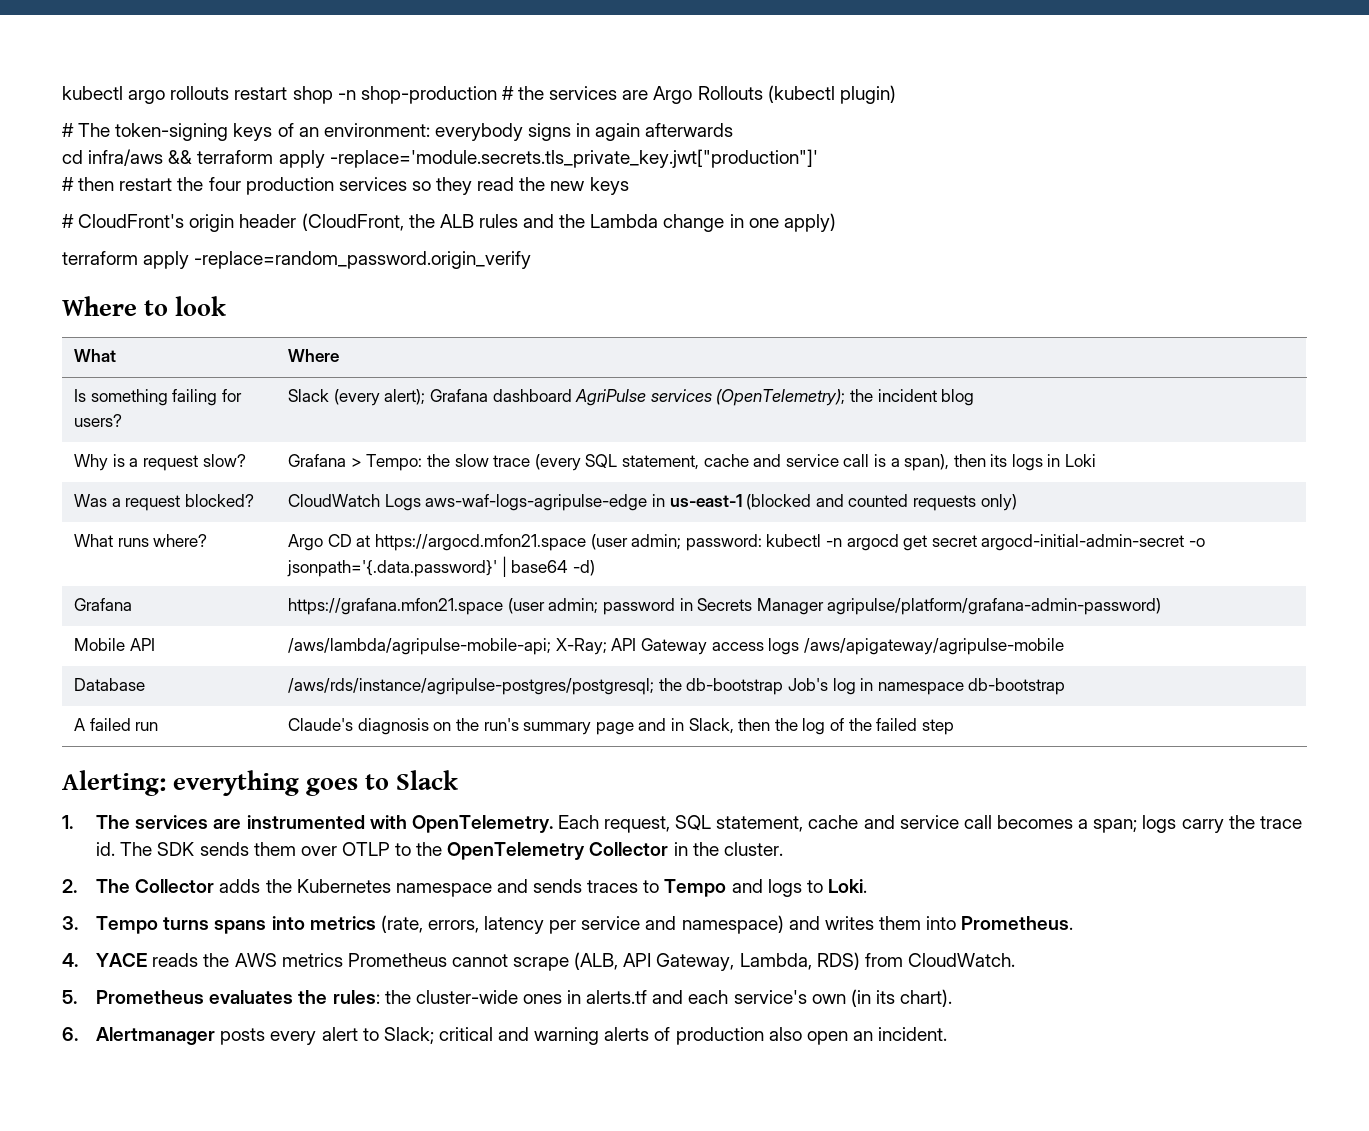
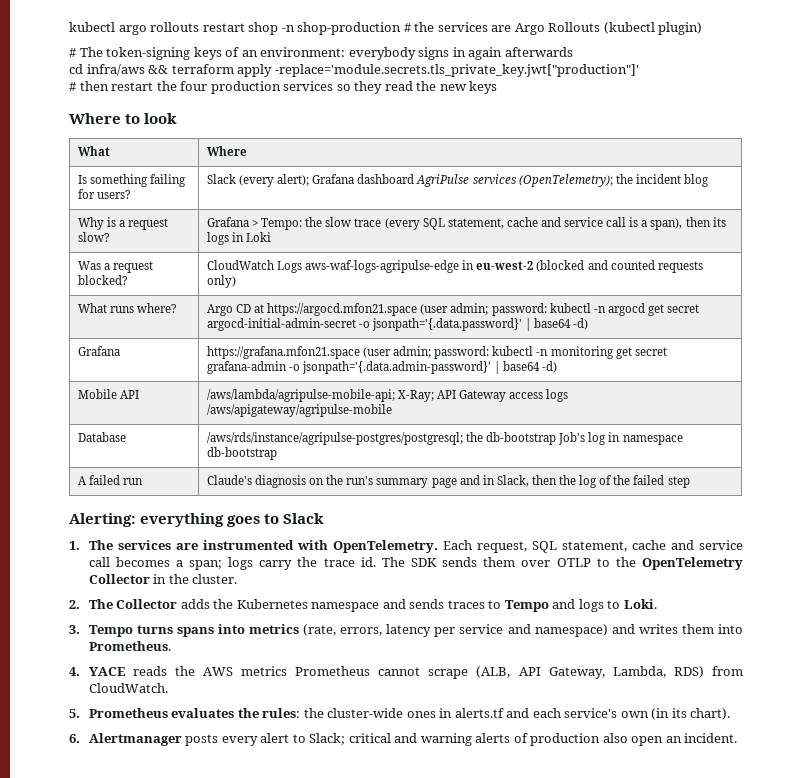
- # CloudFront's origin header (CloudFront, the ALB rules and the Lambda change in one apply)
- terraform apply -replace=random_password.origin_verify
- Was a request blocked? | CloudWatch Logs aws-waf-logs-agripulse-edge in us-east-1 (blocked and counted requests only)
+ Was a request blocked? | CloudWatch Logs aws-waf-logs-agripulse-edge in eu-west-2 (blocked and counted requests only)
- Grafana | https://grafana.mfon21.space (user admin; password in Secrets Manager agripulse/platform/grafana-admin-password)
+ Grafana | https://grafana.mfon21.space (user admin; password: kubectl -n monitoring get secret grafana-admin -o jsonpath='{.data.admin-password}' | base64 -d)

